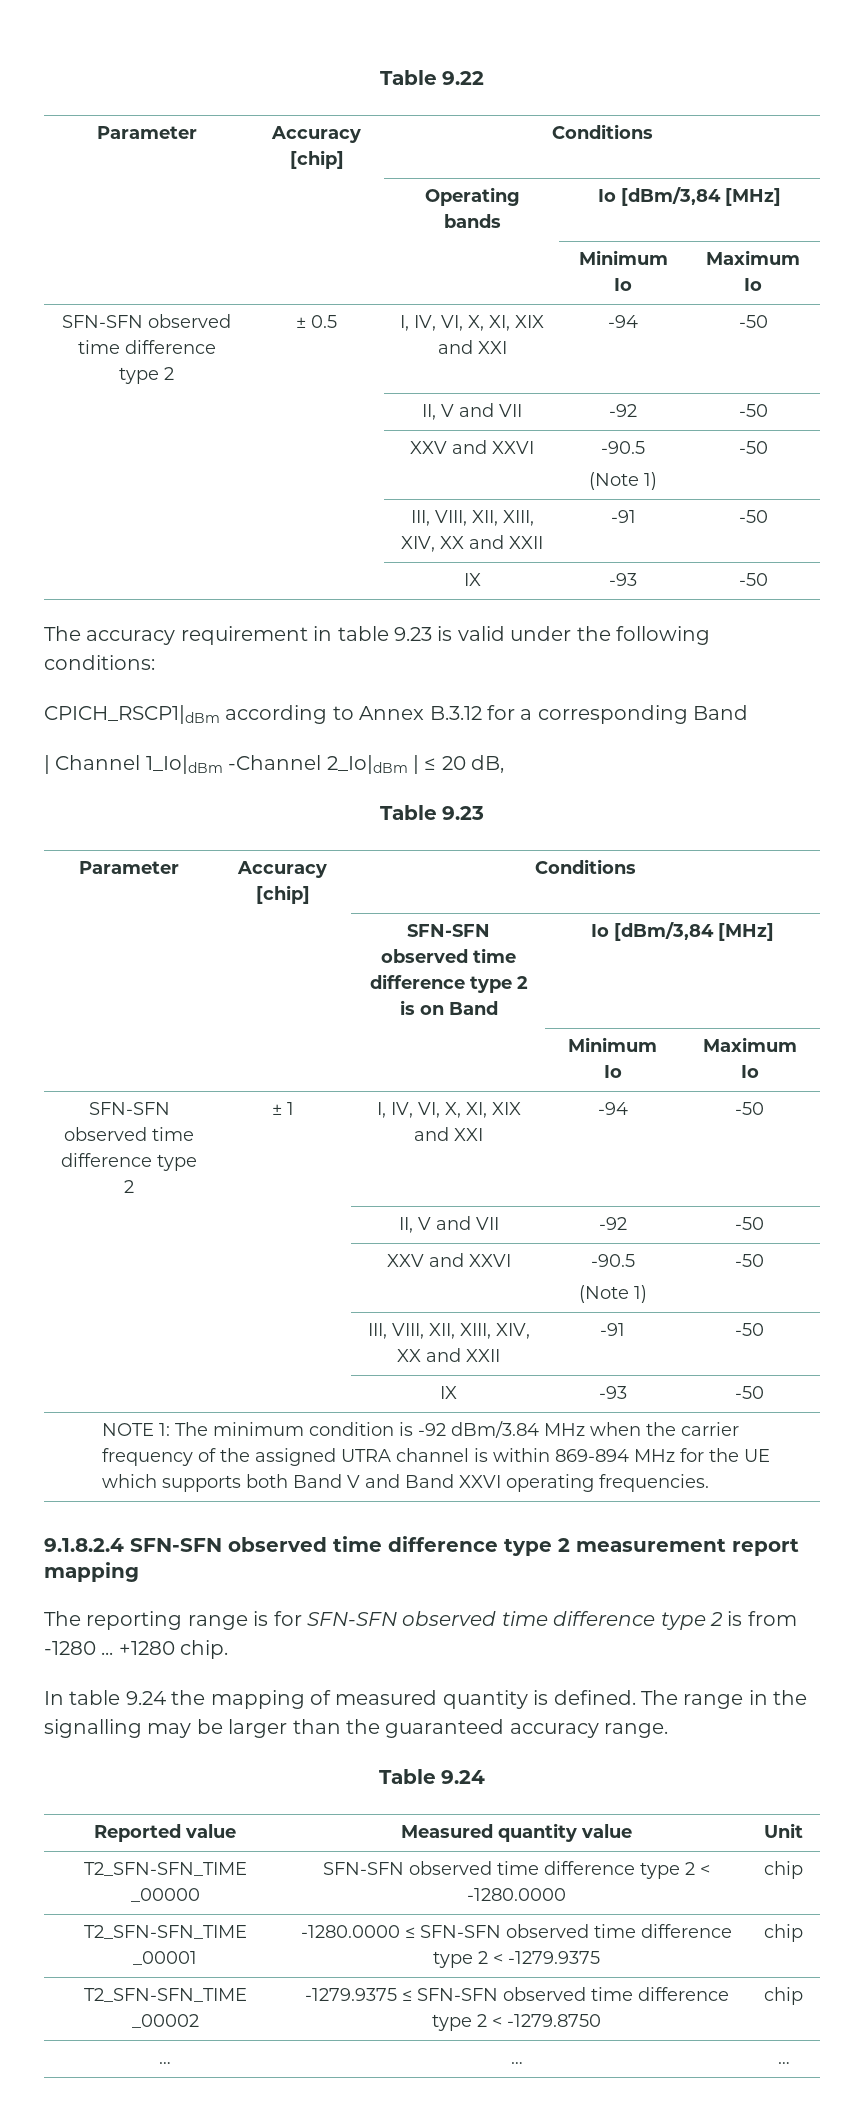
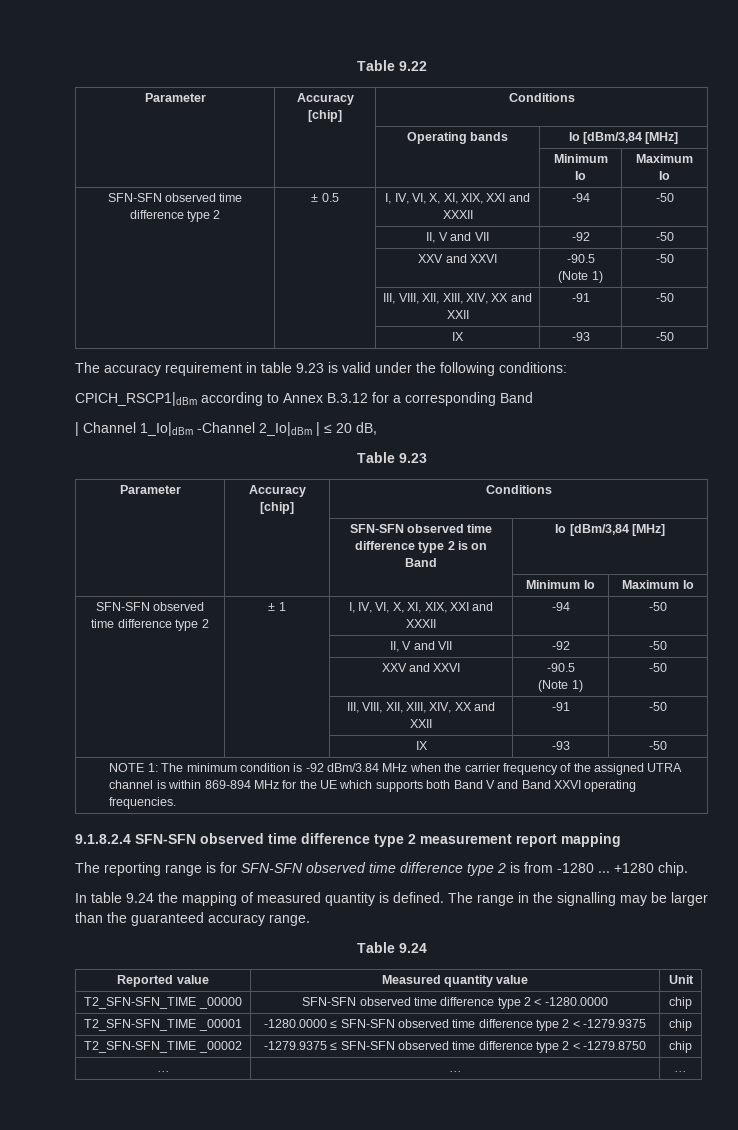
- SFN-SFN observed time difference type 2 | ± 0.5 | I, IV, VI, X, XI, XIX and XXI | -94 | -50
+ SFN-SFN observed time difference type 2 | ± 0.5 | I, IV, VI, X, XI, XIX, XXI and XXXII | -94 | -50
- SFN-SFN observed time difference type 2 | ± 1 | I, IV, VI, X, XI, XIX and XXI | -94 | -50
+ SFN-SFN observed time difference type 2 | ± 1 | I, IV, VI, X, XI, XIX, XXI and XXXII | -94 | -50

